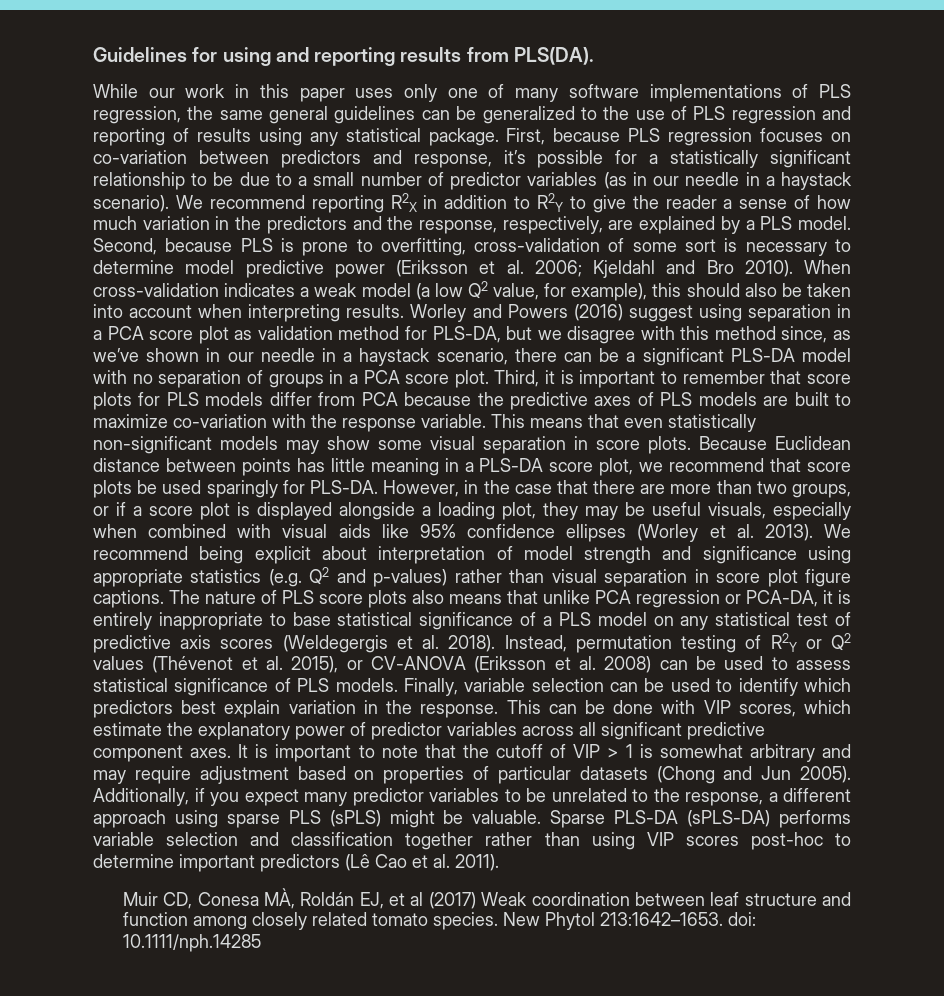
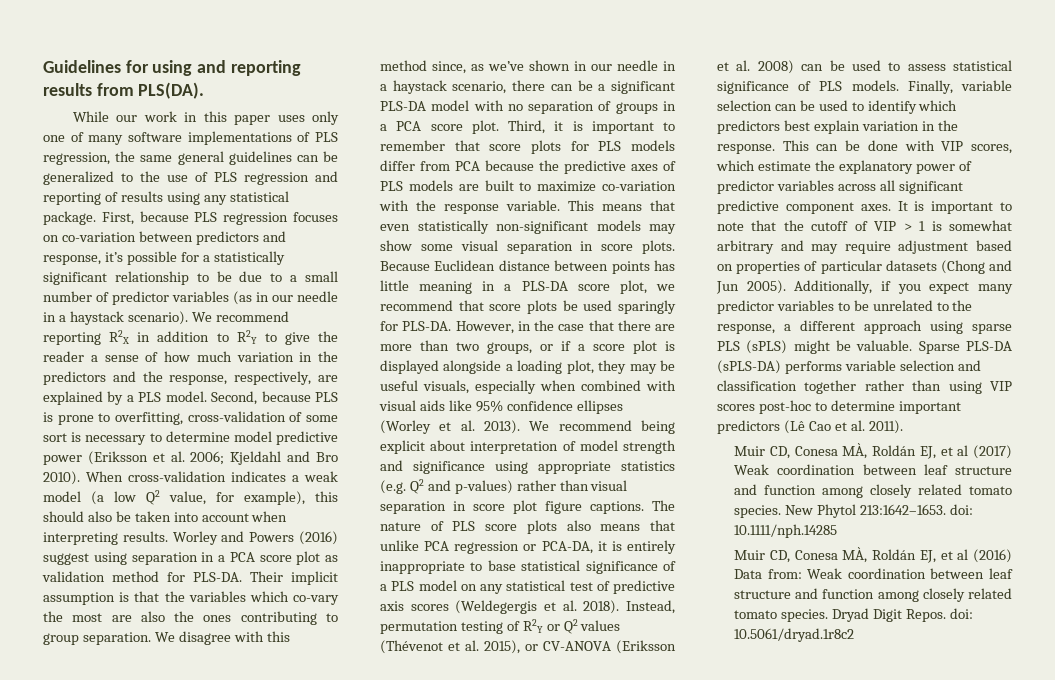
- Worley and Powers (2016) suggest using separation in a PCA score plot as validation method for PLS-DA, but we disagree with this method since, as we’ve shown in our needle in a haystack scenario, there can be a significant PLS-DA model with no separation of groups in a PCA score plot.
+ Worley and Powers (2016) suggest using separation in a PCA score plot as validation method for PLS-DA. Their implicit assumption is that the variables which co-vary the most are also the ones contributing to group separation. We disagree with this method since, as we’ve shown in our needle in a haystack scenario, there can be a significant PLS-DA model with no separation of groups in a PCA score plot.
+ Muir CD, Conesa MÀ, Roldán EJ, et al (2016) Data from: Weak coordination between leaf structure and function among closely related tomato species. Dryad Digit Repos. doi: 10.5061/dryad.1r8c2

